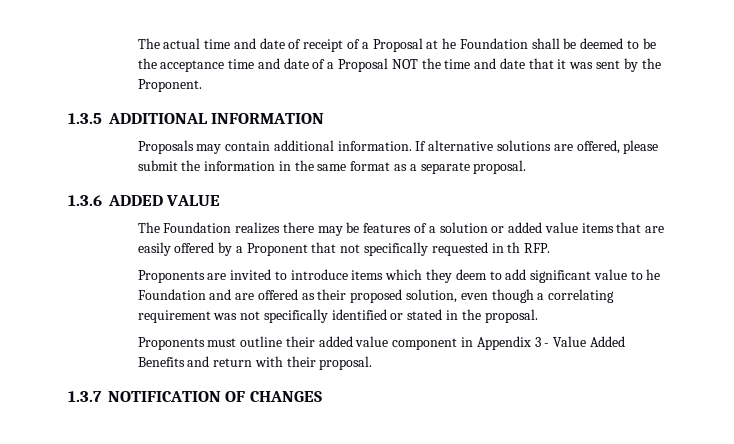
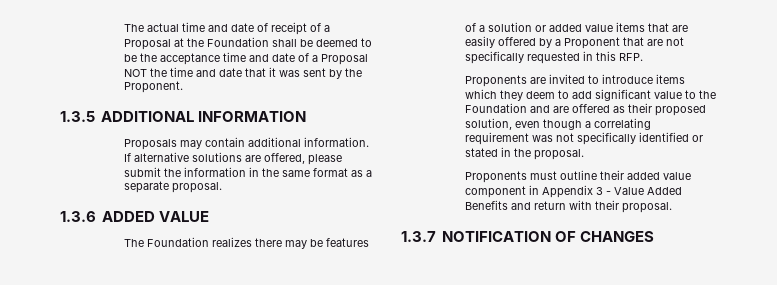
- The actual time and date of receipt of a Proposal at he Foundation shall be deemed to be the acceptance time and date of a Proposal NOT the time and date that it was sent by the Proponent.
+ The actual time and date of receipt of a Proposal at the Foundation shall be deemed to be the acceptance time and date of a Proposal NOT the time and date that it was sent by the Proponent.
- The Foundation realizes there may be features of a solution or added value items that are easily offered by a Proponent that not specifically requested in th RFP.
+ The Foundation realizes there may be features of a solution or added value items that are easily offered by a Proponent that are not specifically requested in this RFP.
- Proponents are invited to introduce items which they deem to add significant value to he Foundation and are offered as their proposed solution, even though a correlating requirement was not specifically identified or stated in the proposal.
+ Proponents are invited to introduce items which they deem to add significant value to the Foundation and are offered as their proposed solution, even though a correlating requirement was not specifically identified or stated in the proposal.

